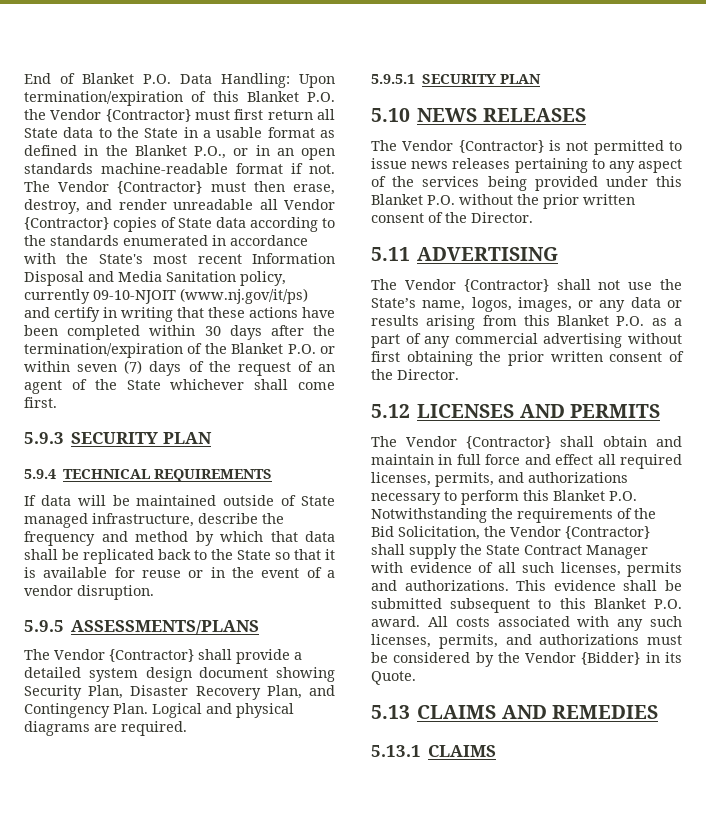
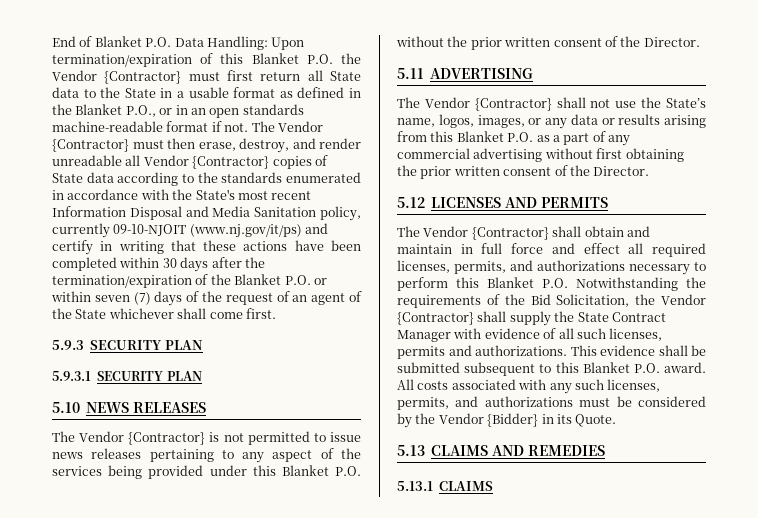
- 5.9.4 TECHNICAL REQUIREMENTS
- If data will be maintained outside of State managed infrastructure, describe the frequency and method by which that data shall be replicated back to the State so that it is available for reuse or in the event of a vendor disruption.
- 5.9.5 ASSESSMENTS/PLANS
- The Vendor {Contractor} shall provide a detailed system design document showing Security Plan, Disaster Recovery Plan, and Contingency Plan. Logical and physical diagrams are required.
- 5.9.5.1 SECURITY PLAN
+ 5.9.3.1 SECURITY PLAN

